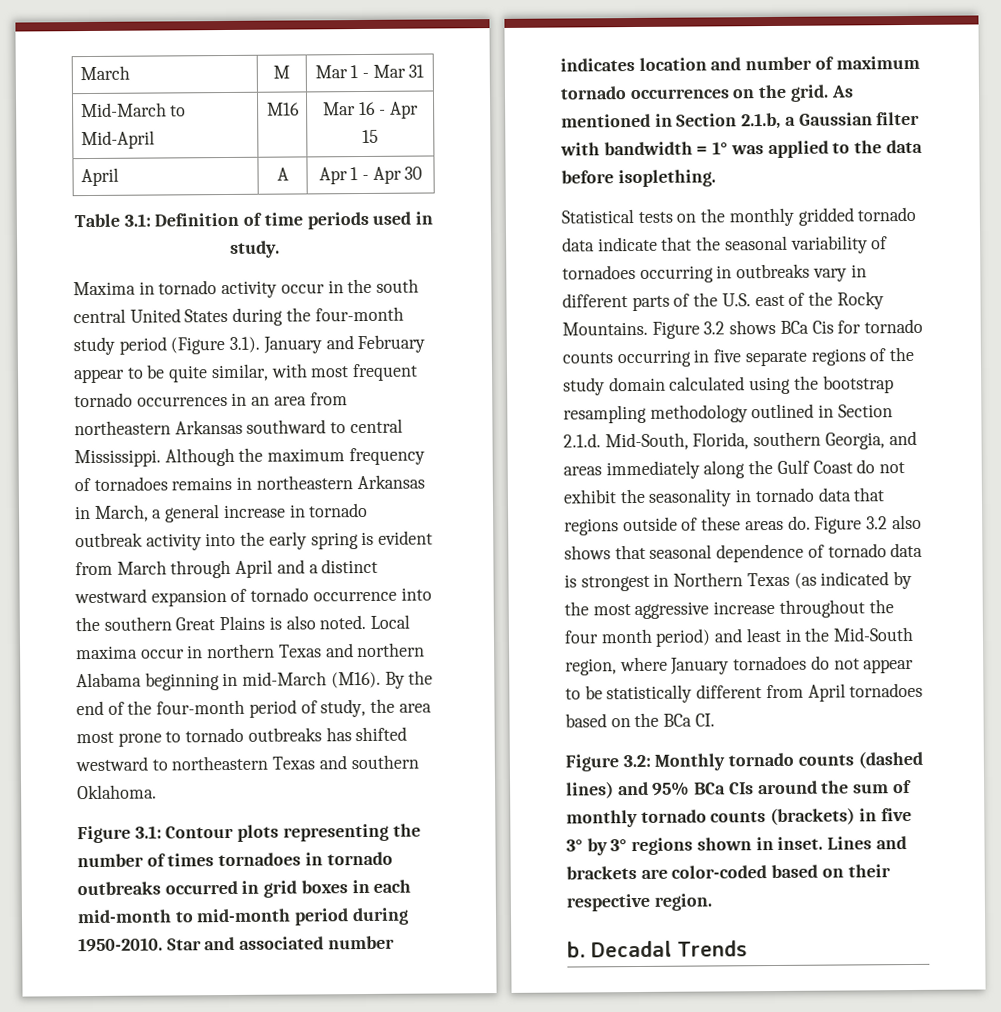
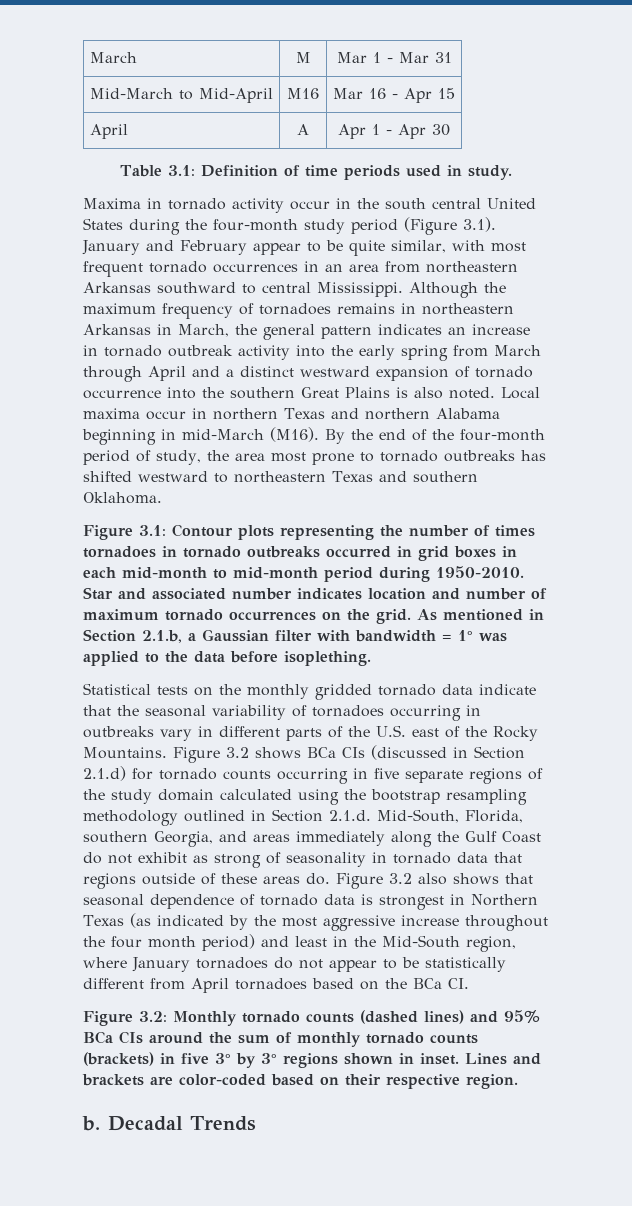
- Although the maximum frequency of tornadoes remains in northeastern Arkansas in March, a general increase in tornado outbreak activity into the early spring is evident from March through April and a distinct westward expansion of tornado occurrence into the southern Great Plains is also noted.
+ Although the maximum frequency of tornadoes remains in northeastern Arkansas in March, the general pattern indicates an increase in tornado outbreak activity into the early spring from March through April and a distinct westward expansion of tornado occurrence into the southern Great Plains is also noted.
- Figure 3.2 shows BCa Cis for tornado counts occurring in five separate regions of the study domain calculated using the bootstrap resampling methodology outlined in Section 2.1.d. Mid-South, Florida, southern Georgia, and areas immediately along the Gulf Coast do not exhibit the seasonality in tornado data that regions outside of these areas do.
+ Figure 3.2 shows BCa CIs (discussed in Section 2.1.d) for tornado counts occurring in five separate regions of the study domain calculated using the bootstrap resampling methodology outlined in Section 2.1.d. Mid-South, Florida, southern Georgia, and areas immediately along the Gulf Coast do not exhibit as strong of seasonality in tornado data that regions outside of these areas do.

